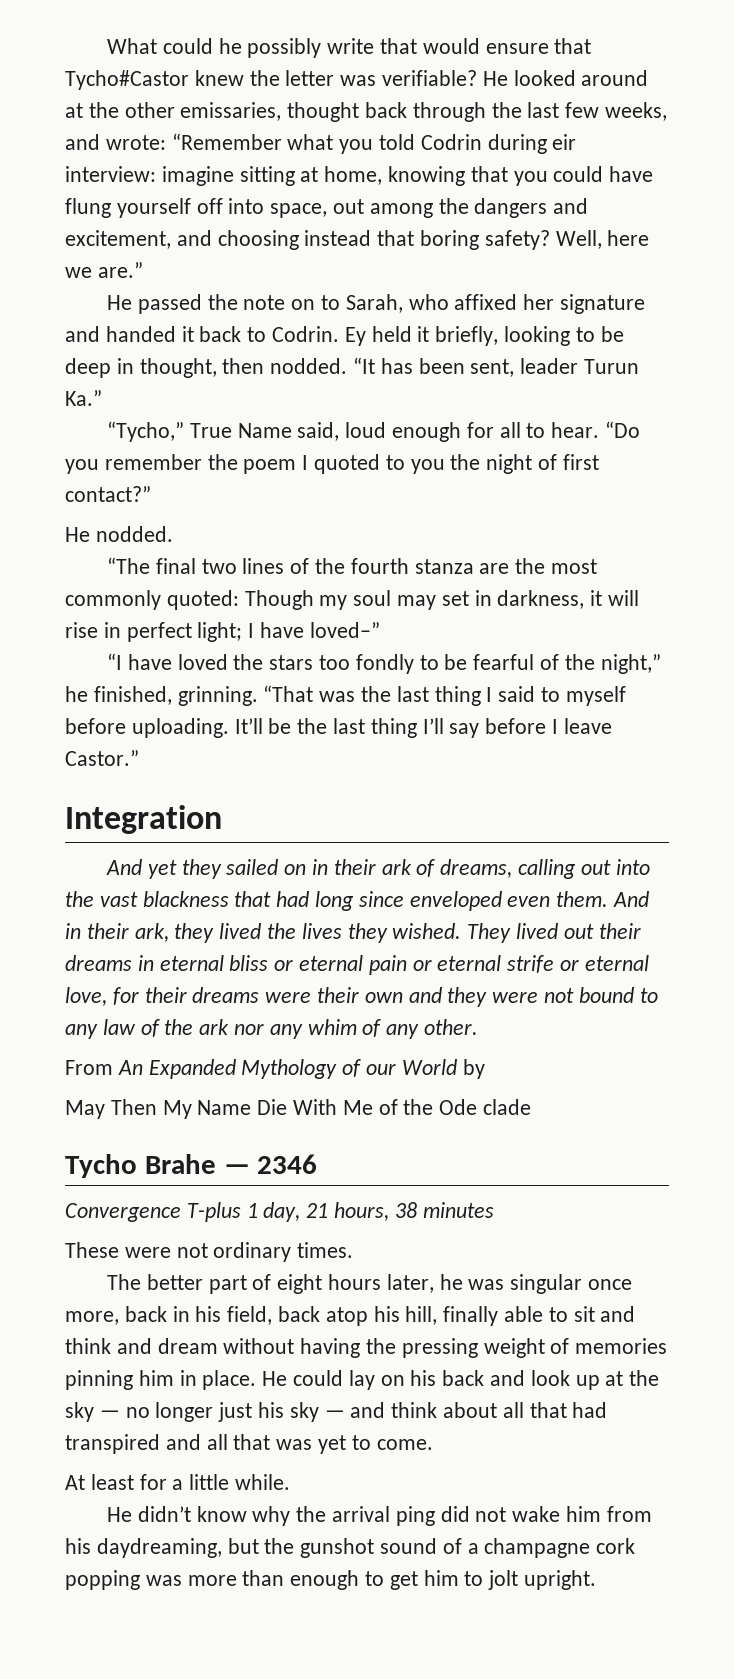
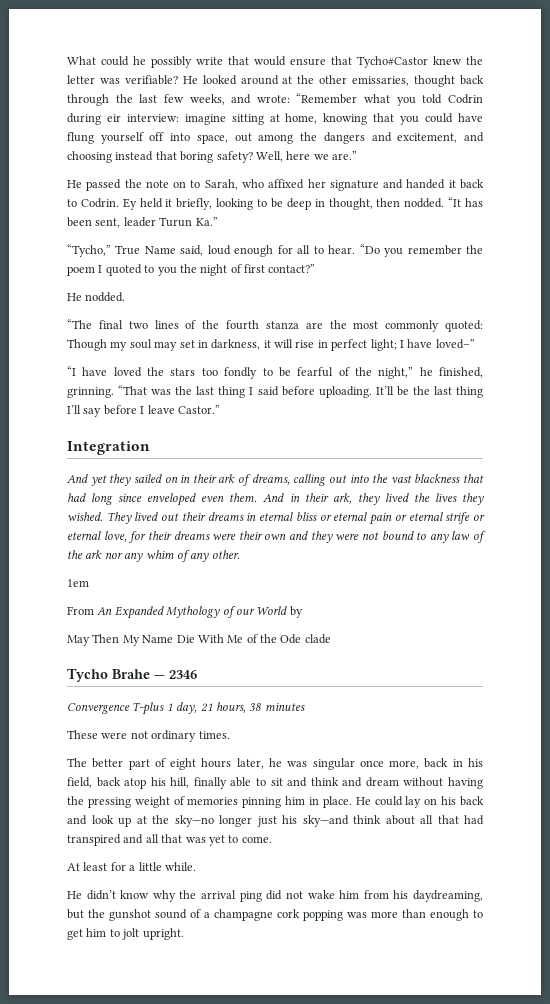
- “That was the last thing I said to myself before uploading.
+ “That was the last thing I said before uploading.
+ 1em
- He could lay on his back and look up at the sky — no longer just his sky — and think about all that had transpired and all that was yet to come.
+ He could lay on his back and look up at the sky—no longer just his sky—and think about all that had transpired and all that was yet to come.

